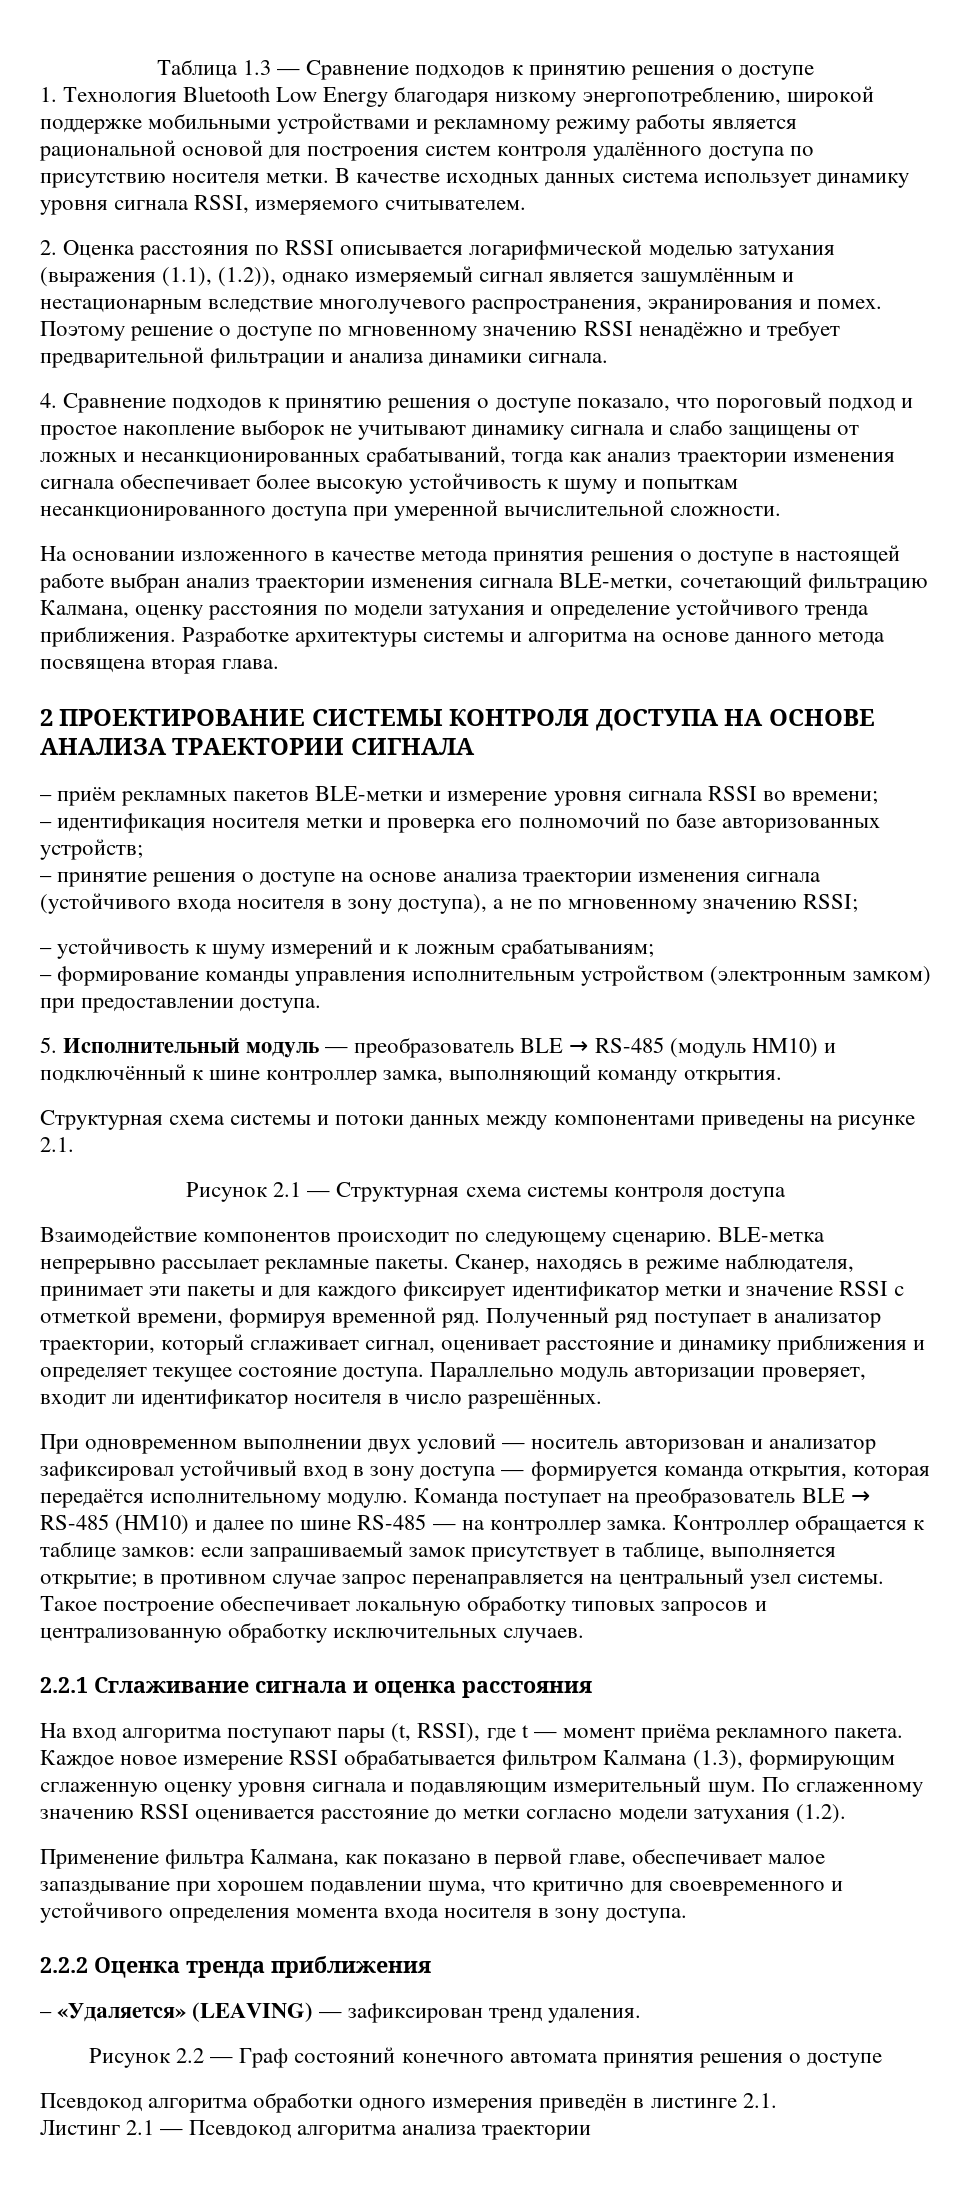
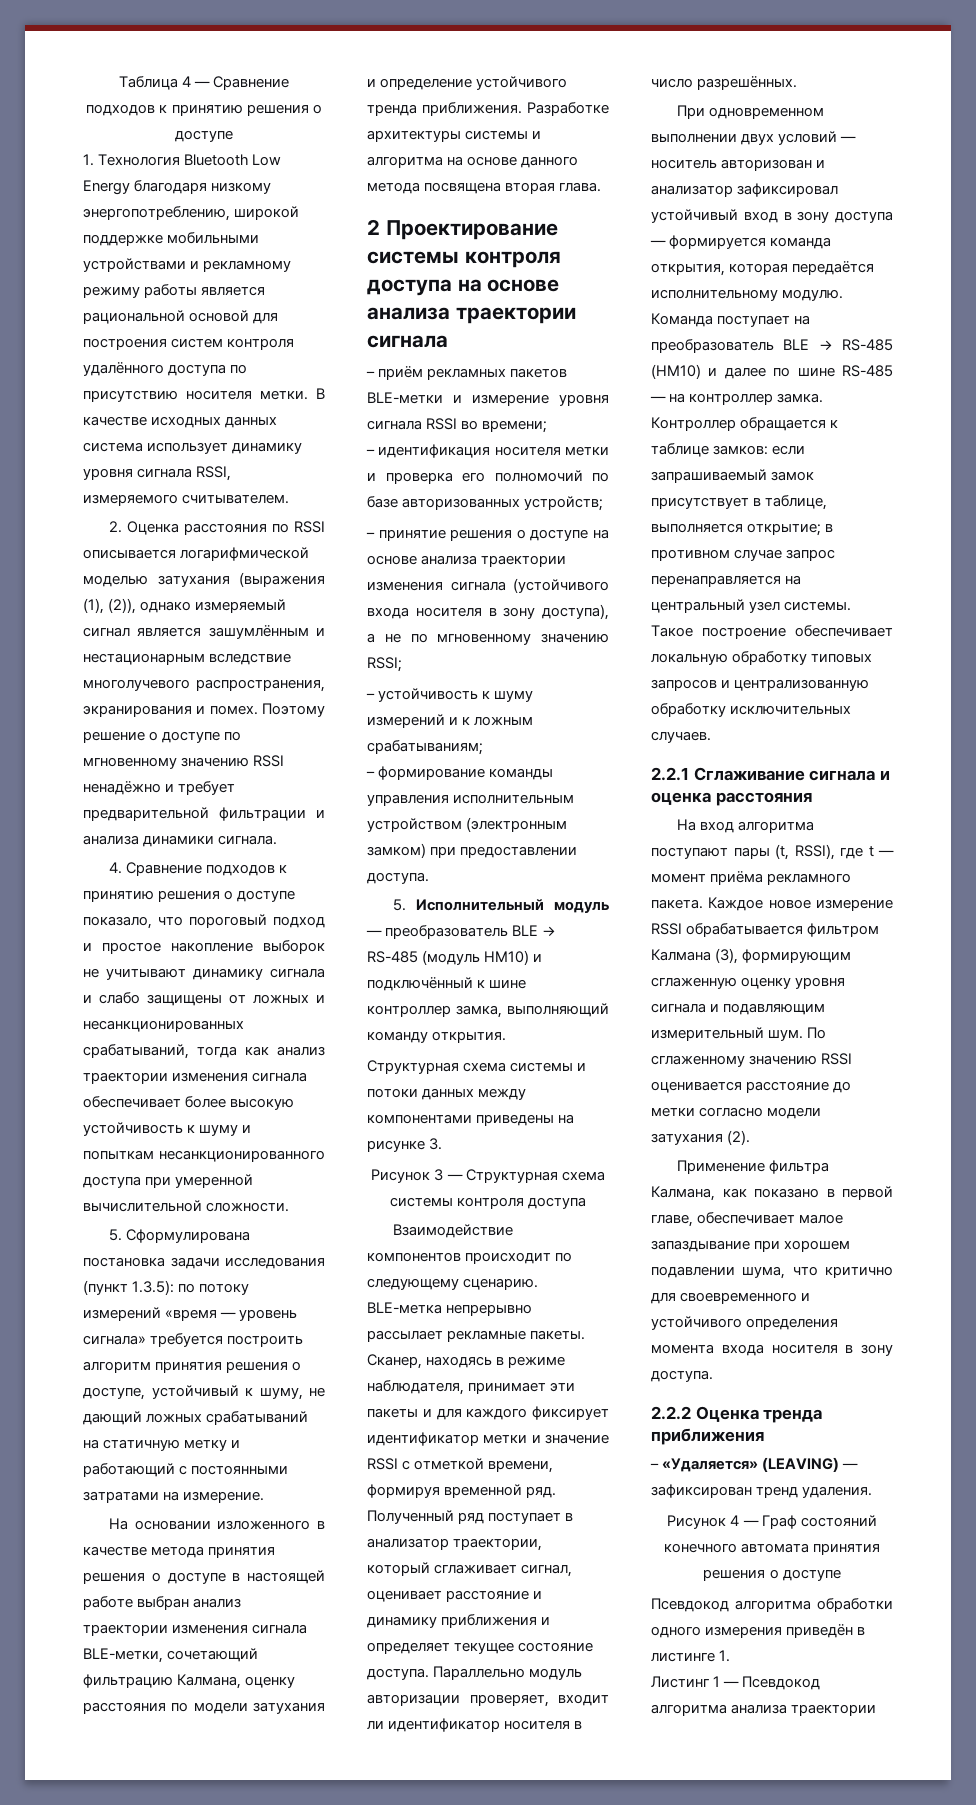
- Таблица 1.3 — Сравнение подходов к принятию решения о доступе
+ Таблица 4 — Сравнение подходов к принятию решения о доступе
- 2. Оценка расстояния по RSSI описывается логарифмической моделью затухания (выражения (1.1), (1.2)), однако измеряемый сигнал является зашумлённым и нестационарным вследствие многолучевого распространения, экранирования и помех.
+ 2. Оценка расстояния по RSSI описывается логарифмической моделью затухания (выражения (1), (2)), однако измеряемый сигнал является зашумлённым и нестационарным вследствие многолучевого распространения, экранирования и помех.
+ 5. Сформулирована постановка задачи исследования (пункт 1.3.5): по потоку измерений «время — уровень сигнала» требуется построить алгоритм принятия решения о доступе, устойчивый к шуму, не дающий ложных срабатываний на статичную метку и работающий с постоянными затратами на измерение.
- 2 ПРОЕКТИРОВАНИЕ СИСТЕМЫ КОНТРОЛЯ ДОСТУПА НА ОСНОВЕ АНАЛИЗА ТРАЕКТОРИИ СИГНАЛА
+ 2 Проектирование системы контроля доступа на основе анализа траектории сигнала
- Структурная схема системы и потоки данных между компонентами приведены на рисунке 2.1.
- Рисунок 2.1 — Структурная схема системы контроля доступа
+ Структурная схема системы и потоки данных между компонентами приведены на рисунке 3.
+ Рисунок 3 — Структурная схема системы контроля доступа
- Каждое новое измерение RSSI обрабатывается фильтром Калмана (1.3), формирующим сглаженную оценку уровня сигнала и подавляющим измерительный шум.
+ Каждое новое измерение RSSI обрабатывается фильтром Калмана (3), формирующим сглаженную оценку уровня сигнала и подавляющим измерительный шум.
- По сглаженному значению RSSI оценивается расстояние до метки согласно модели затухания (1.2).
+ По сглаженному значению RSSI оценивается расстояние до метки согласно модели затухания (2).
- Рисунок 2.2 — Граф состояний конечного автомата принятия решения о доступе
+ Рисунок 4 — Граф состояний конечного автомата принятия решения о доступе
- Псевдокод алгоритма обработки одного измерения приведён в листинге 2.1.
+ Псевдокод алгоритма обработки одного измерения приведён в листинге 1.
- Листинг 2.1 — Псевдокод алгоритма анализа траектории
+ Листинг 1 — Псевдокод алгоритма анализа траектории

